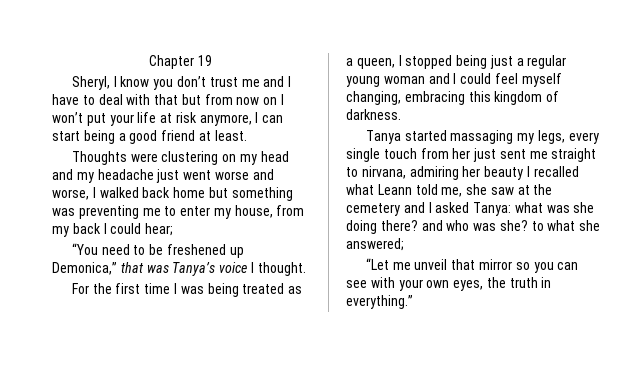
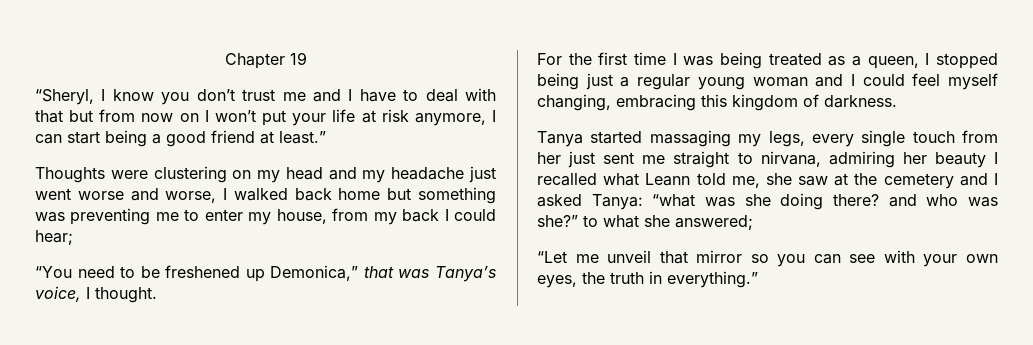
- Sheryl, I know you don’t trust me and I have to deal with that but from now on I won’t put your life at risk anymore, I can start being a good friend at least.
+ “Sheryl, I know you don’t trust me and I have to deal with that but from now on I won’t put your life at risk anymore, I can start being a good friend at least.”
- “You need to be freshened up Demonica,” that was Tanya’s voice I thought.
+ “You need to be freshened up Demonica,” that was Tanya’s voice, I thought.
- Tanya started massaging my legs, every single touch from her just sent me straight to nirvana, admiring her beauty I recalled what Leann told me, she saw at the cemetery and I asked Tanya: what was she doing there? and who was she? to what she answered;
+ Tanya started massaging my legs, every single touch from her just sent me straight to nirvana, admiring her beauty I recalled what Leann told me, she saw at the cemetery and I asked Tanya: “what was she doing there? and who was she?” to what she answered;

